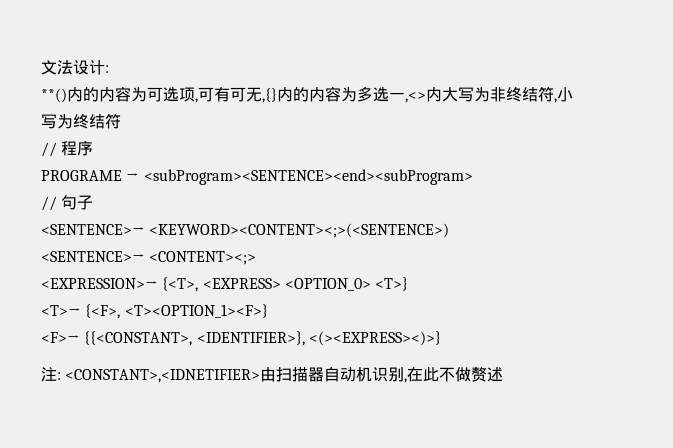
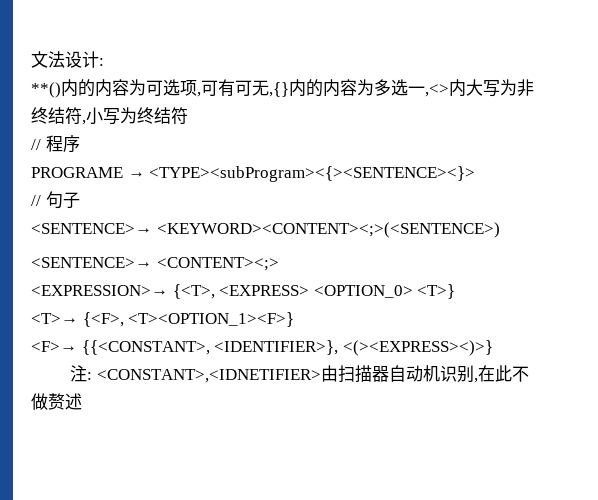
- PROGRAME → <subProgram><SENTENCE><end><subProgram>
+ PROGRAME → <TYPE><subProgram><{><SENTENCE><}>

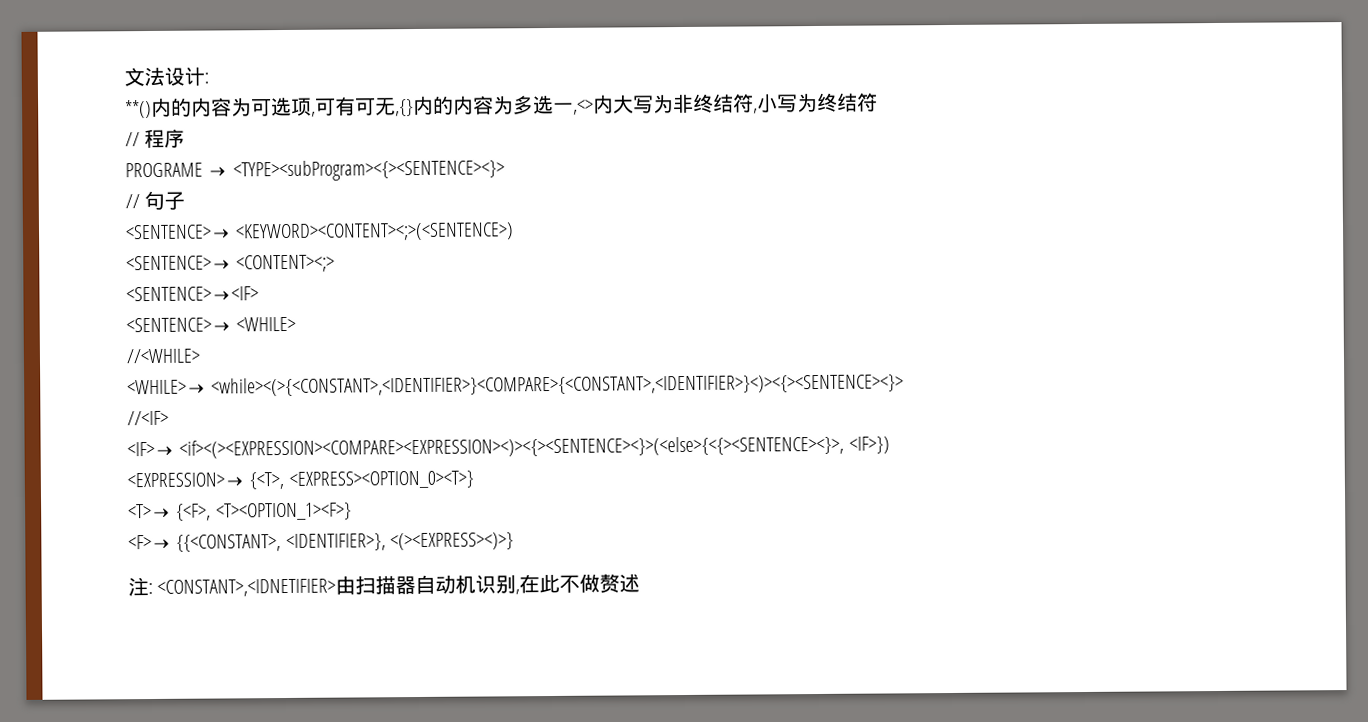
+ <SENTENCE>→<IF>
+ <SENTENCE>→ <WHILE>
+ //<WHILE>
+ <WHILE>→ <while><(>{<CONSTANT>,<IDENTIFIER>}<COMPARE>{<CONSTANT>,<IDENTIFIER>}<)><{><SENTENCE><}>
+ //<IF>
+ <IF>→ <if><(><EXPRESSION><COMPARE><EXPRESSION><)><{><SENTENCE><}>(<else>{<{><SENTENCE><}>, <IF>})
- <EXPRESSION>→ {<T>, <EXPRESS> <OPTION_0> <T>}
+ <EXPRESSION>→ {<T>, <EXPRESS><OPTION_0><T>}

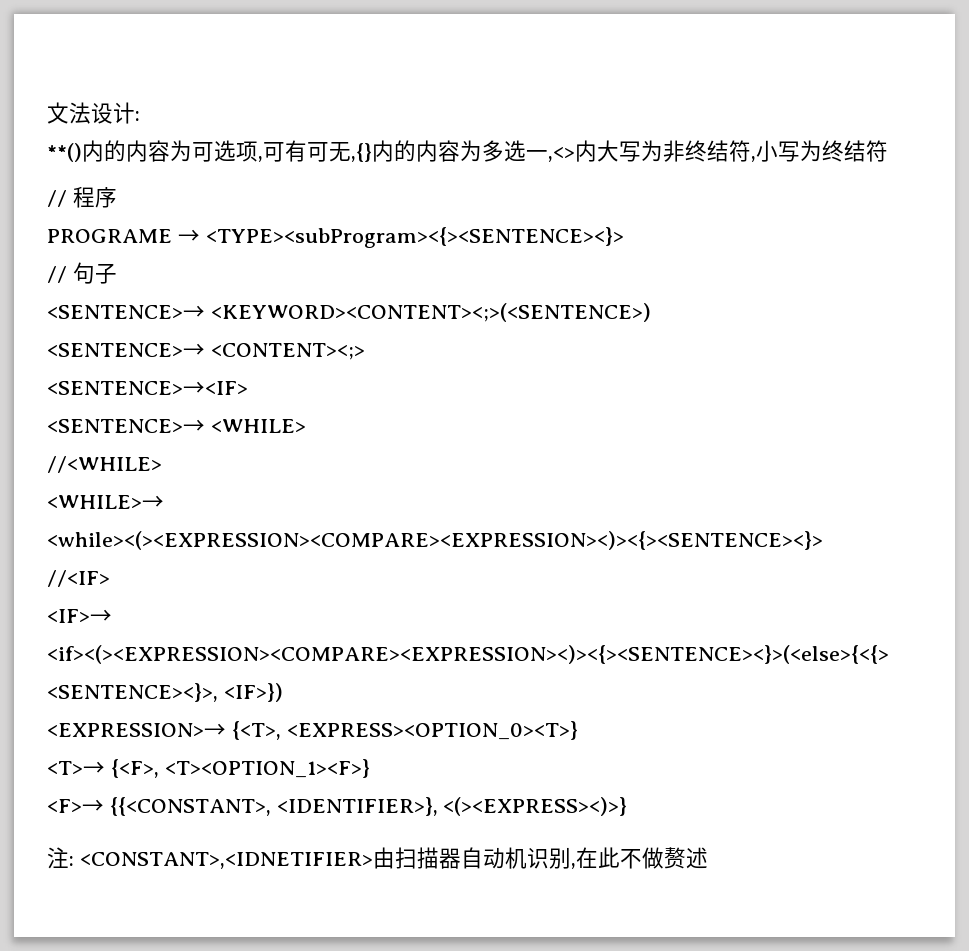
- <WHILE>→ <while><(>{<CONSTANT>,<IDENTIFIER>}<COMPARE>{<CONSTANT>,<IDENTIFIER>}<)><{><SENTENCE><}>
+ <WHILE>→ <while><(><EXPRESSION><COMPARE><EXPRESSION><)><{><SENTENCE><}>

